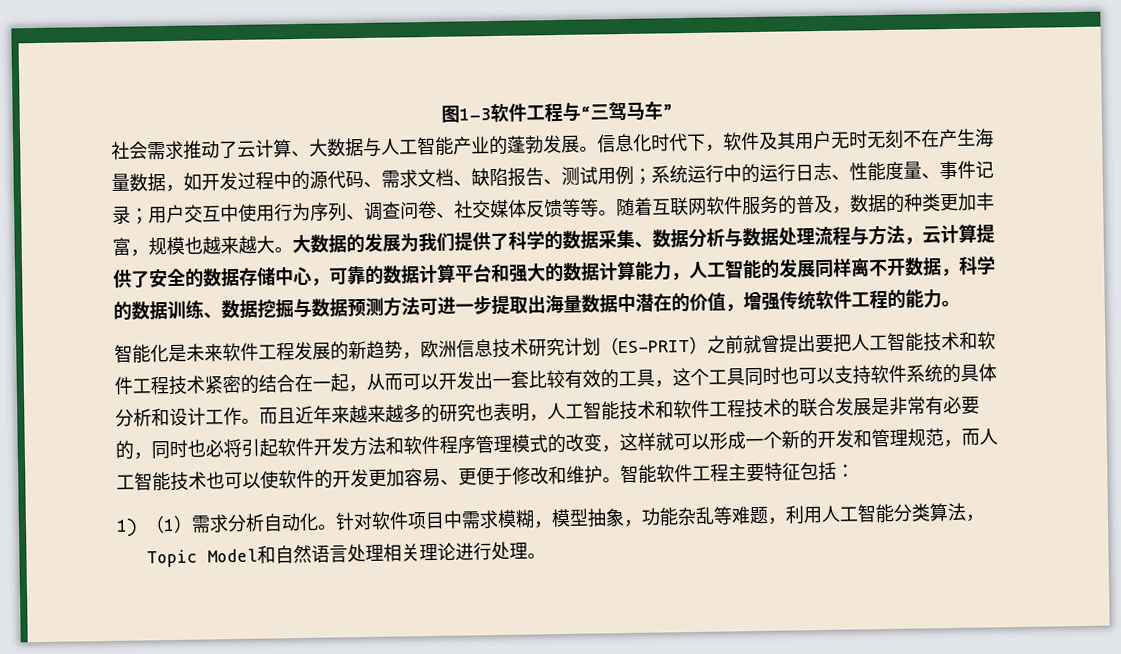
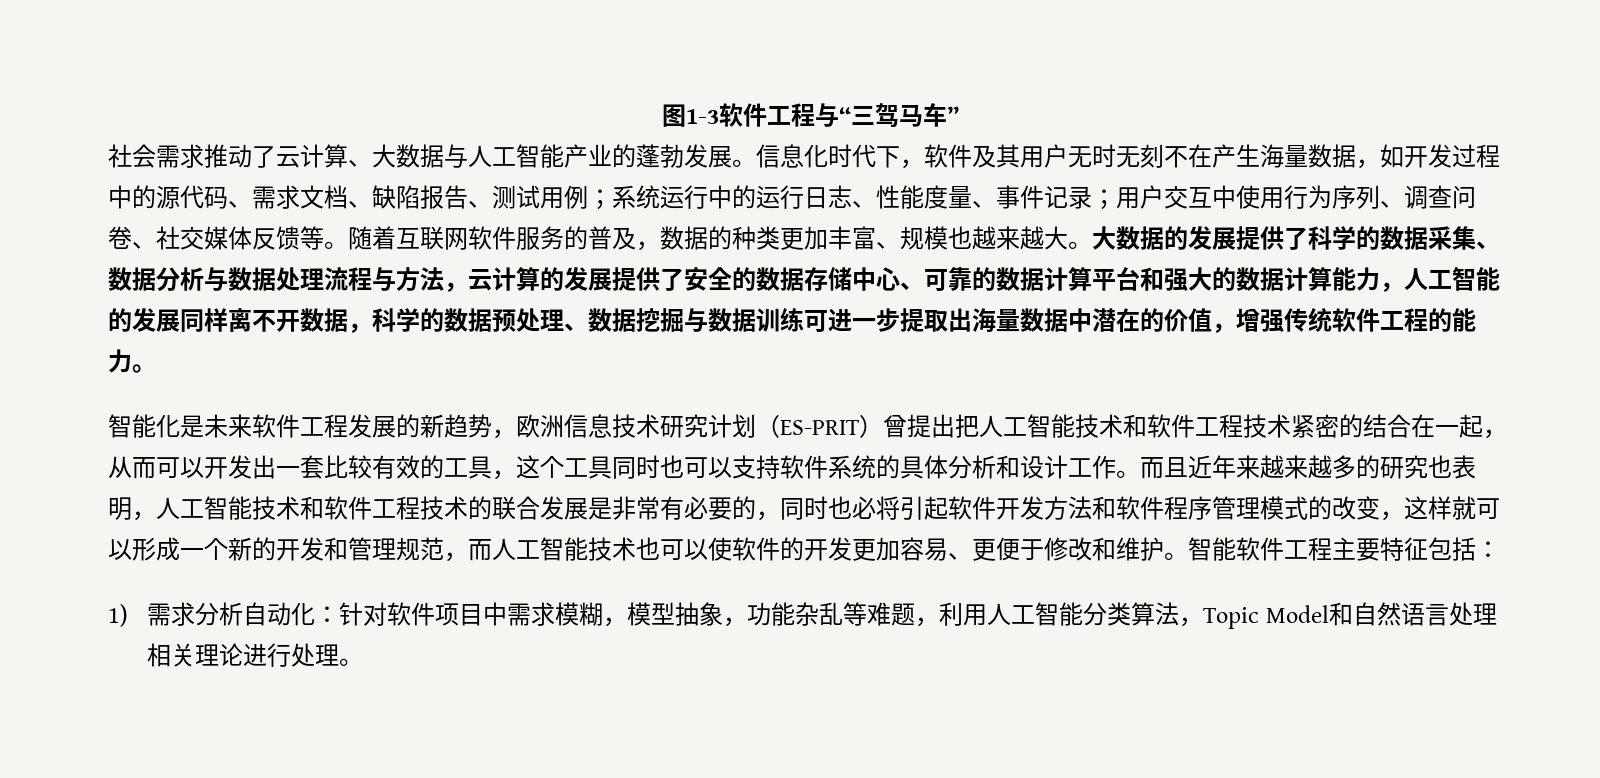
- 信息化时代下，软件及其用户无时无刻不在产生海量数据，如开发过程中的源代码、需求文档、缺陷报告、测试用例；系统运行中的运行日志、性能度量、事件记录；用户交互中使用行为序列、调查问卷、社交媒体反馈等等。
+ 信息化时代下，软件及其用户无时无刻不在产生海量数据，如开发过程中的源代码、需求文档、缺陷报告、测试用例；系统运行中的运行日志、性能度量、事件记录；用户交互中使用行为序列、调查问卷、社交媒体反馈等。
- 随着互联网软件服务的普及，数据的种类更加丰富，规模也越来越大。
+ 随着互联网软件服务的普及，数据的种类更加丰富、规模也越来越大。
- 大数据的发展为我们提供了科学的数据采集、数据分析与数据处理流程与方法，云计算提供了安全的数据存储中心，可靠的数据计算平台和强大的数据计算能力，人工智能的发展同样离不开数据，科学的数据训练、数据挖掘与数据预测方法可进一步提取出海量数据中潜在的价值，增强传统软件工程的能力。
+ 大数据的发展提供了科学的数据采集、数据分析与数据处理流程与方法，云计算的发展提供了安全的数据存储中心、可靠的数据计算平台和强大的数据计算能力，人工智能的发展同样离不开数据，科学的数据预处理、数据挖掘与数据训练可进一步提取出海量数据中潜在的价值，增强传统软件工程的能力。
- 智能化是未来软件工程发展的新趋势，欧洲信息技术研究计划（ES-PRIT）之前就曾提出要把人工智能技术和软件工程技术紧密的结合在一起，从而可以开发出一套比较有效的工具，这个工具同时也可以支持软件系统的具体分析和设计工作。
+ 智能化是未来软件工程发展的新趋势，欧洲信息技术研究计划（ES-PRIT）曾提出把人工智能技术和软件工程技术紧密的结合在一起，从而可以开发出一套比较有效的工具，这个工具同时也可以支持软件系统的具体分析和设计工作。
- 1)（1）需求分析自动化。针对软件项目中需求模糊，模型抽象，功能杂乱等难题，利用人工智能分类算法，Topic Model和自然语言处理相关理论进行处理。
+ 1)需求分析自动化：针对软件项目中需求模糊，模型抽象，功能杂乱等难题，利用人工智能分类算法，Topic Model和自然语言处理相关理论进行处理。

